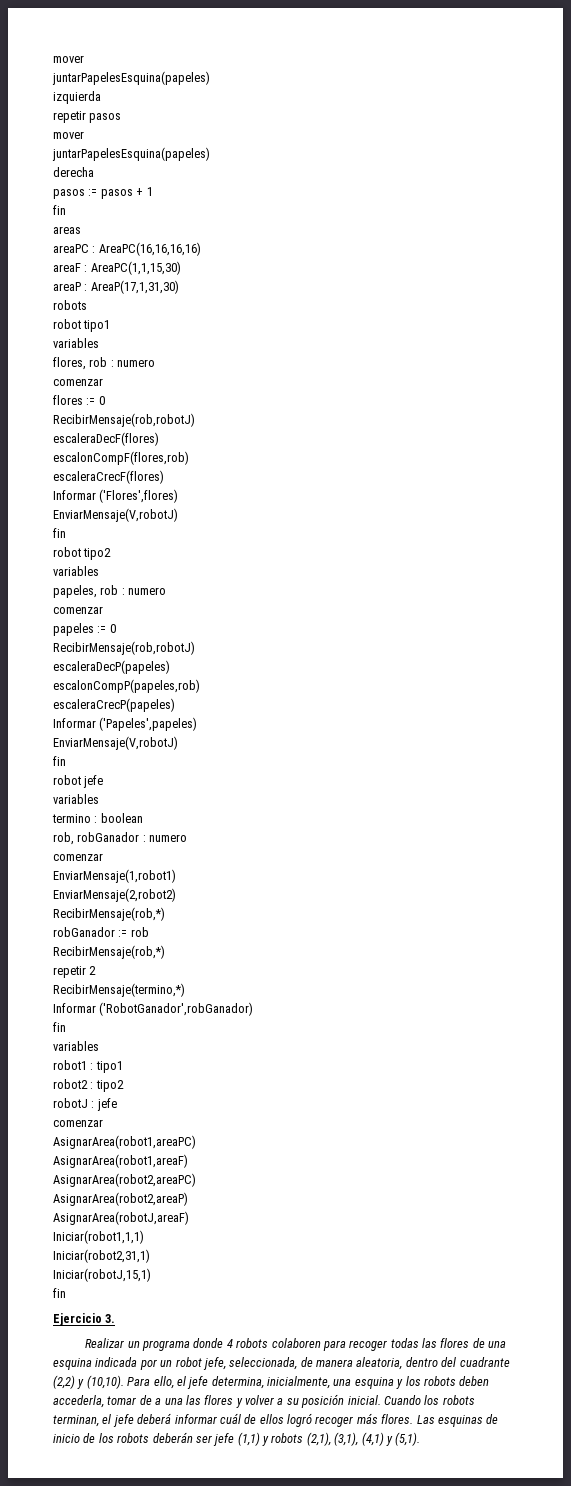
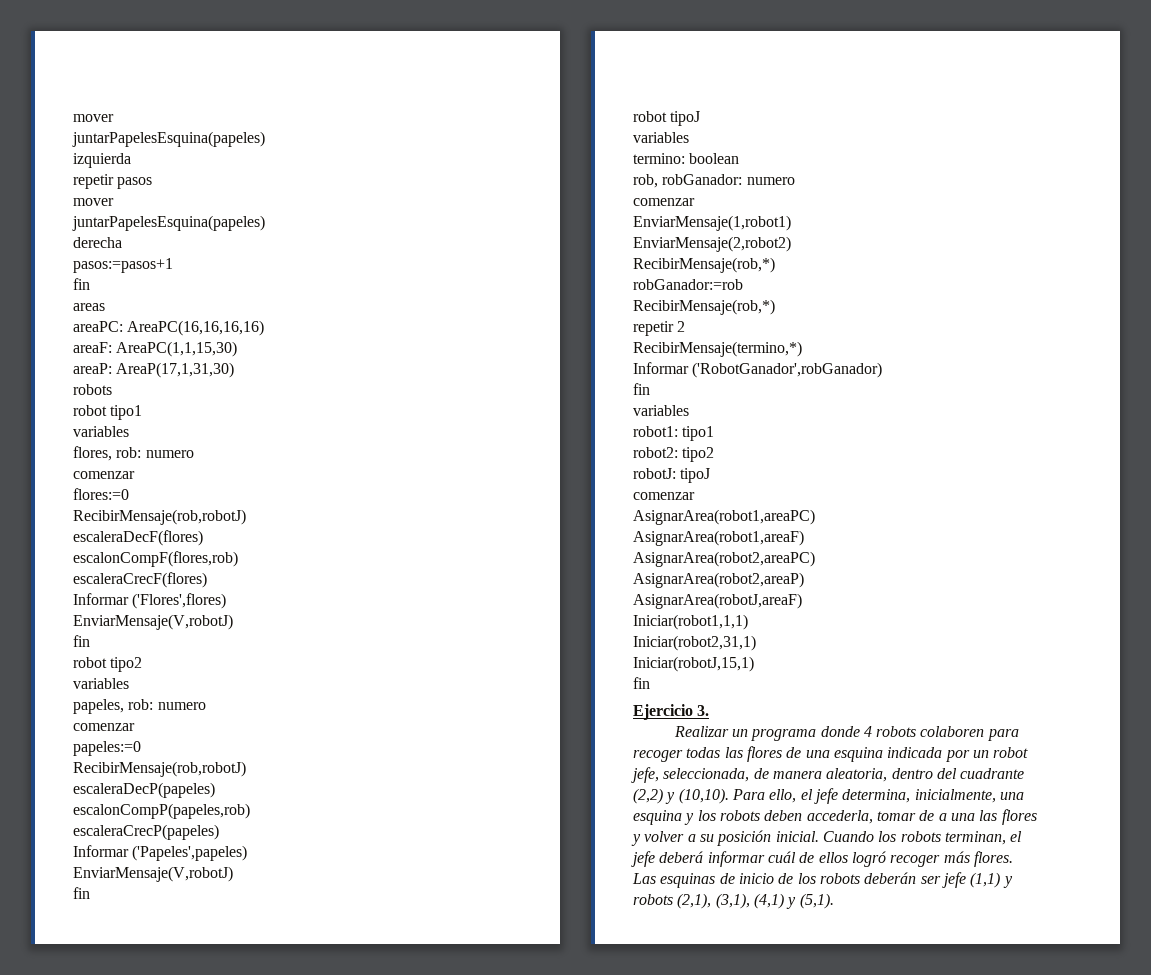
- pasos := pasos + 1
+ pasos:=pasos+1
- areaPC : AreaPC(16,16,16,16)
+ areaPC: AreaPC(16,16,16,16)
- areaF : AreaPC(1,1,15,30)
+ areaF: AreaPC(1,1,15,30)
- areaP : AreaP(17,1,31,30)
+ areaP: AreaP(17,1,31,30)
- flores, rob : numero
+ flores, rob: numero
  comenzar
- flores := 0
+ flores:=0
- papeles, rob : numero
+ papeles, rob: numero
  comenzar
- papeles := 0
+ papeles:=0
- robot jefe
+ robot tipoJ
  variables
- termino : boolean
+ termino: boolean
- rob, robGanador : numero
+ rob, robGanador: numero
- robGanador := rob
+ robGanador:=rob
- robot1 : tipo1
- robot2 : tipo2
- robotJ : jefe
+ robot1: tipo1
+ robot2: tipo2
+ robotJ: tipoJ

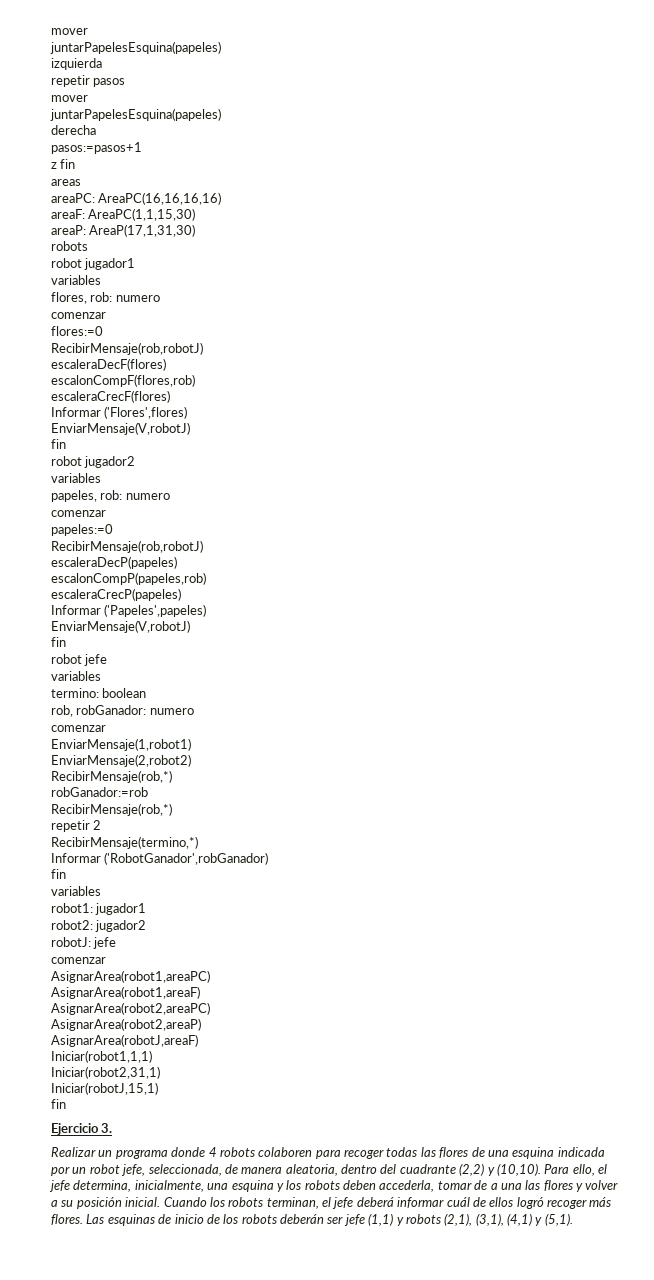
  pasos:=pasos+1
- fin
+ z fin
- robot tipo1
+ robot jugador1
- robot tipo2
+ robot jugador2
- robot tipoJ
+ robot jefe
- robot1: tipo1
+ robot1: jugador1
- robot2: tipo2
+ robot2: jugador2
- robotJ: tipoJ
+ robotJ: jefe

